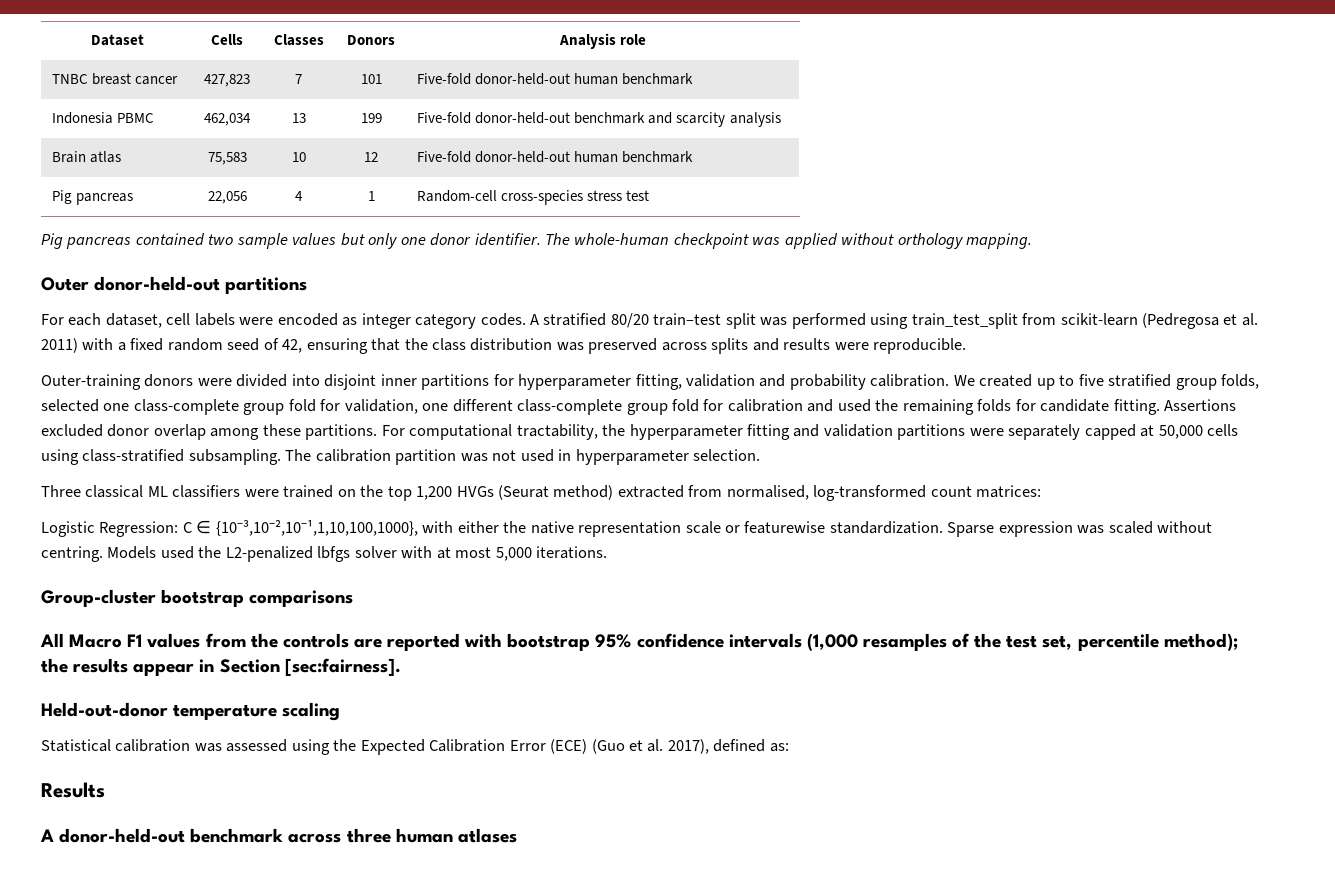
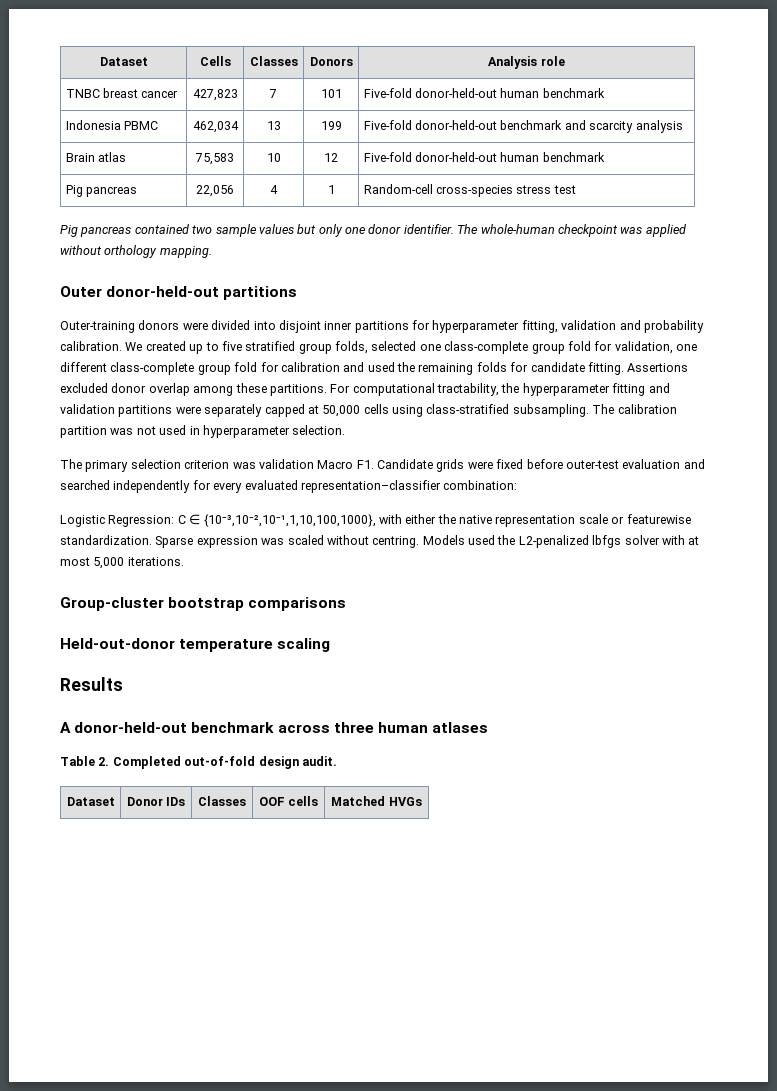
- For each dataset, cell labels were encoded as integer category codes. A stratified 80/20 train–test split was performed using train_test_split from scikit-learn (Pedregosa et al. 2011) with a fixed random seed of 42, ensuring that the class distribution was preserved across splits and results were reproducible.
- Three classical ML classifiers were trained on the top 1,200 HVGs (Seurat method) extracted from normalised, log-transformed count matrices:
+ The primary selection criterion was validation Macro F1. Candidate grids were fixed before outer-test evaluation and searched independently for every evaluated representation–classifier combination:
- All Macro F1 values from the controls are reported with bootstrap 95% confidence intervals (1,000 resamples of the test set, percentile method); the results appear in Section [sec:fairness].
  Held-out-donor temperature scaling
- Statistical calibration was assessed using the Expected Calibration Error (ECE) (Guo et al. 2017), defined as:
+ Table 2. Completed out-of-fold design audit.
+ Dataset | Donor IDs | Classes | OOF cells | Matched HVGs

